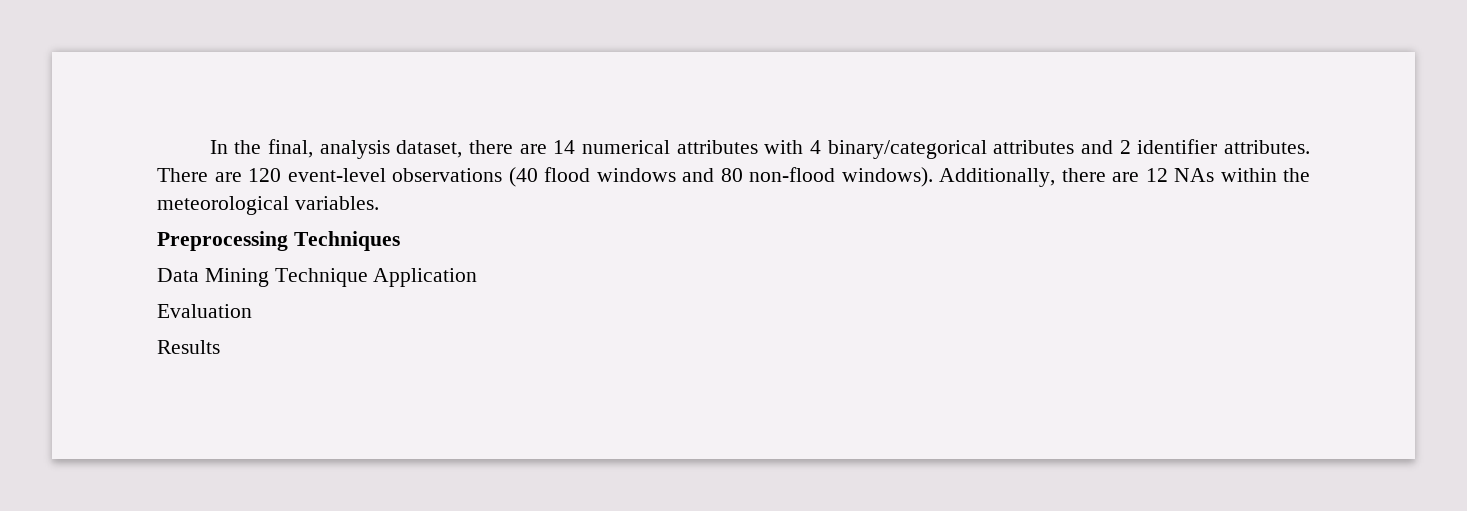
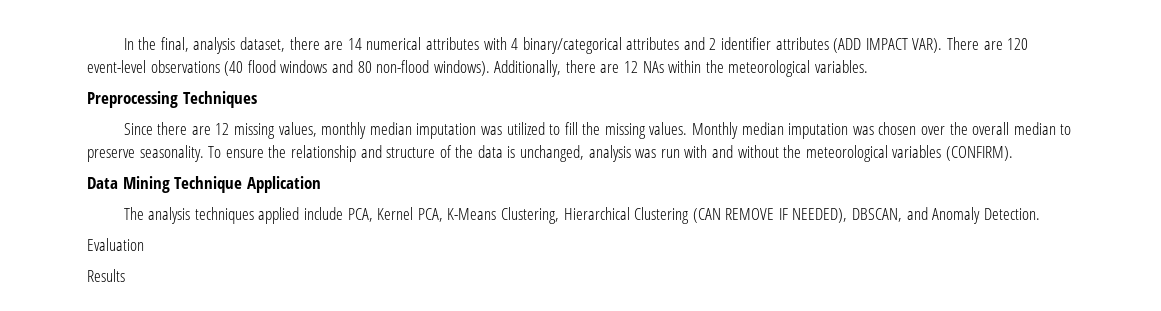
- In the final, analysis dataset, there are 14 numerical attributes with 4 binary/categorical attributes and 2 identifier attributes.
+ In the final, analysis dataset, there are 14 numerical attributes with 4 binary/categorical attributes and 2 identifier attributes (ADD IMPACT VAR).
+ Since there are 12 missing values, monthly median imputation was utilized to fill the missing values. Monthly median imputation was chosen over the overall median to preserve seasonality. To ensure the relationship and structure of the data is unchanged, analysis was run with and without the meteorological variables (CONFIRM).
  Data Mining Technique Application
+ The analysis techniques applied include PCA, Kernel PCA, K-Means Clustering, Hierarchical Clustering (CAN REMOVE IF NEEDED), DBSCAN, and Anomaly Detection.

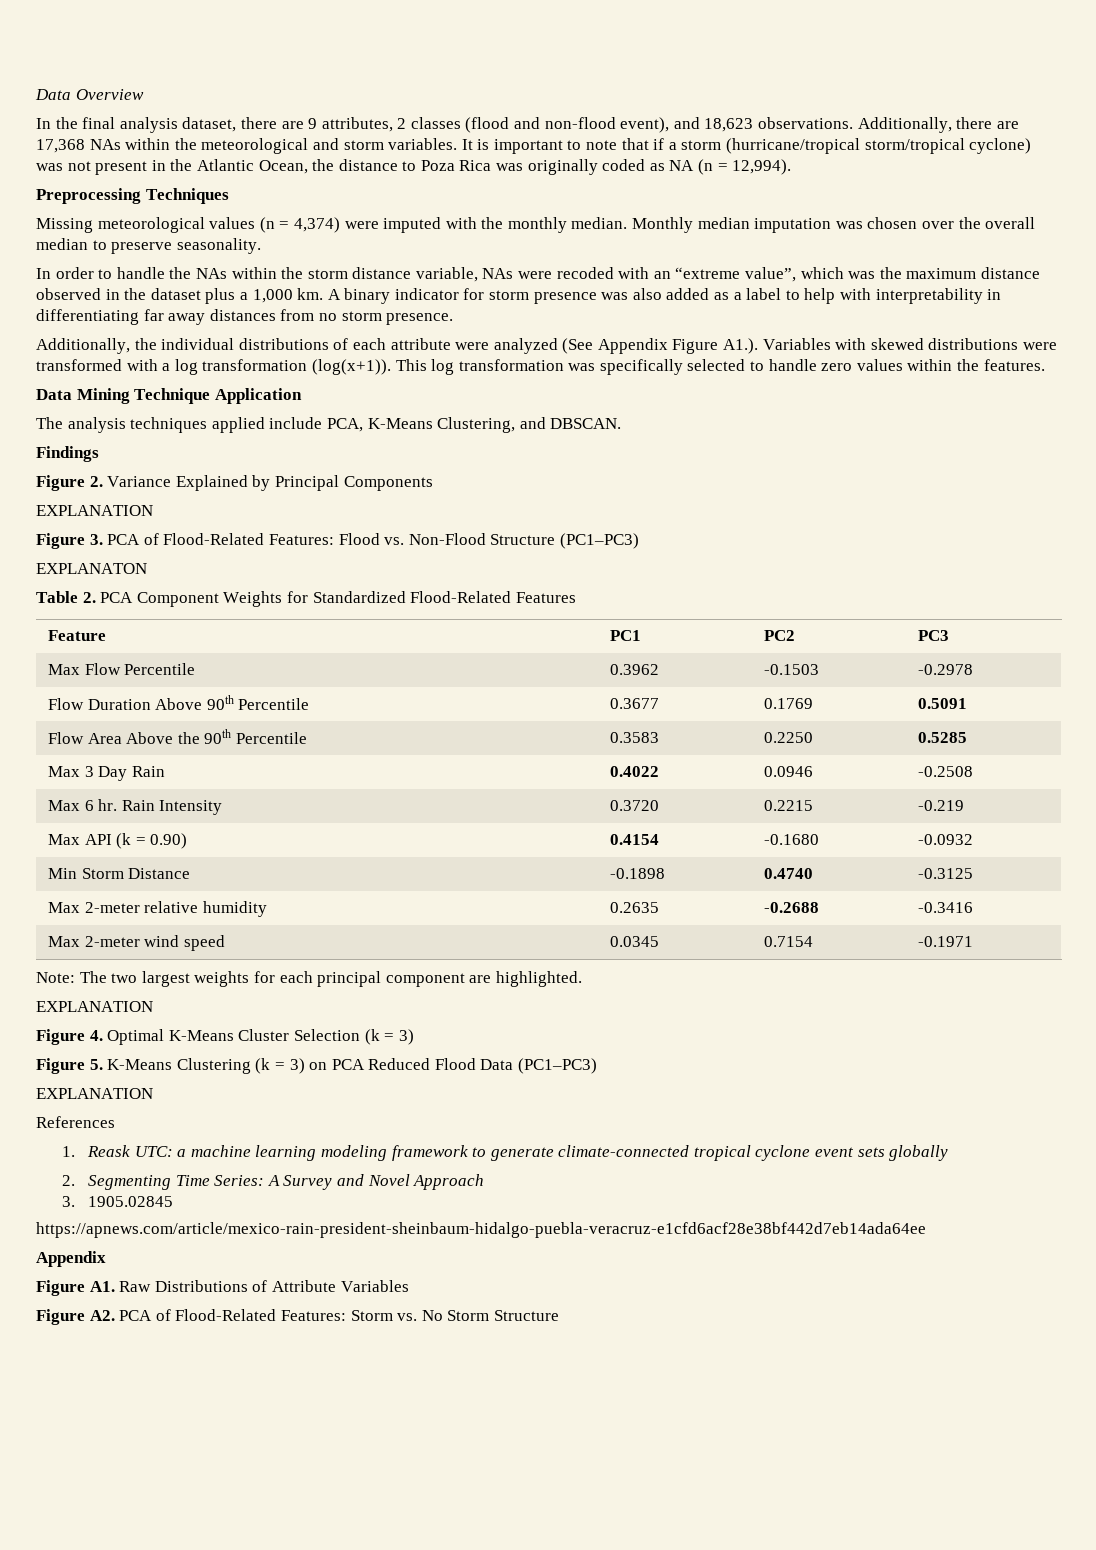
+ Data Overview
- In the final, analysis dataset, there are 14 numerical attributes with 4 binary/categorical attributes and 2 identifier attributes (ADD IMPACT VAR). There are 120 event-level observations (40 flood windows and 80 non-flood windows).
+ In the final analysis dataset, there are 9 attributes, 2 classes (flood and non-flood event), and 18,623 observations.
- Additionally, there are 12 NAs within the meteorological variables.
+ Additionally, there are 17,368 NAs within the meteorological and storm variables. It is important to note that if a storm (hurricane/tropical storm/tropical cyclone) was not present in the Atlantic Ocean, the distance to Poza Rica was originally coded as NA (n = 12,994).
  Preprocessing Techniques
- Since there are 12 missing values, monthly median imputation was utilized to fill the missing values.
+ Missing meteorological values (n = 4,374) were imputed with the monthly median.
- Monthly median imputation was chosen over the overall median to preserve seasonality. To ensure the relationship and structure of the data is unchanged, analysis was run with and without the meteorological variables (CONFIRM).
+ Monthly median imputation was chosen over the overall median to preserve seasonality.
+ In order to handle the NAs within the storm distance variable, NAs were recoded with an “extreme value”, which was the maximum distance observed in the dataset plus a 1,000 km. A binary indicator for storm presence was also added as a label to help with interpretability in differentiating far away distances from no storm presence.
+ Additionally, the individual distributions of each attribute were analyzed (See Appendix Figure A1.). Variables with skewed distributions were transformed with a log transformation (log(x+1)). This log transformation was specifically selected to handle zero values within the features.
- The analysis techniques applied include PCA, Kernel PCA, K-Means Clustering, Hierarchical Clustering (CAN REMOVE IF NEEDED), DBSCAN, and Anomaly Detection.
- Evaluation
- Results
+ The analysis techniques applied include PCA, K-Means Clustering, and DBSCAN.
+ Findings
+ Figure 2. Variance Explained by Principal Components
+ EXPLANATION
+ Figure 3. PCA of Flood-Related Features: Flood vs. Non-Flood Structure (PC1–PC3)
+ EXPLANATON
+ Table 2. PCA Component Weights for Standardized Flood-Related Features
+ Feature | PC1 | PC2 | PC3
+ Max Flow Percentile | 0.3962 | -0.1503 | -0.2978
+ Flow Duration Above 90th Percentile | 0.3677 | 0.1769 | 0.5091
+ Flow Area Above the 90th Percentile | 0.3583 | 0.2250 | 0.5285
+ Max 3 Day Rain | 0.4022 | 0.0946 | -0.2508
+ Max 6 hr. Rain Intensity | 0.3720 | 0.2215 | -0.219
+ Max API (k = 0.90) | 0.4154 | -0.1680 | -0.0932
+ Min Storm Distance | -0.1898 | 0.4740 | -0.3125
+ Max 2-meter relative humidity | 0.2635 | -0.2688 | -0.3416
+ Max 2-meter wind speed | 0.0345 | 0.7154 | -0.1971
+ Note: The two largest weights for each principal component are highlighted.
+ EXPLANATION
+ Figure 4. Optimal K-Means Cluster Selection (k = 3)
+ Figure 5. K-Means Clustering (k = 3) on PCA Reduced Flood Data (PC1–PC3)
+ EXPLANATION
+ References
+ 1. Reask UTC: a machine learning modeling framework to generate climate-connected tropical cyclone event sets globally
+ 2. Segmenting Time Series: A Survey and Novel Approach
+ 3. 1905.02845
+ https://apnews.com/article/mexico-rain-president-sheinbaum-hidalgo-puebla-veracruz-e1cfd6acf28e38bf442d7eb14ada64ee
+ Appendix
+ Figure A1. Raw Distributions of Attribute Variables
+ Figure A2. PCA of Flood-Related Features: Storm vs. No Storm Structure

